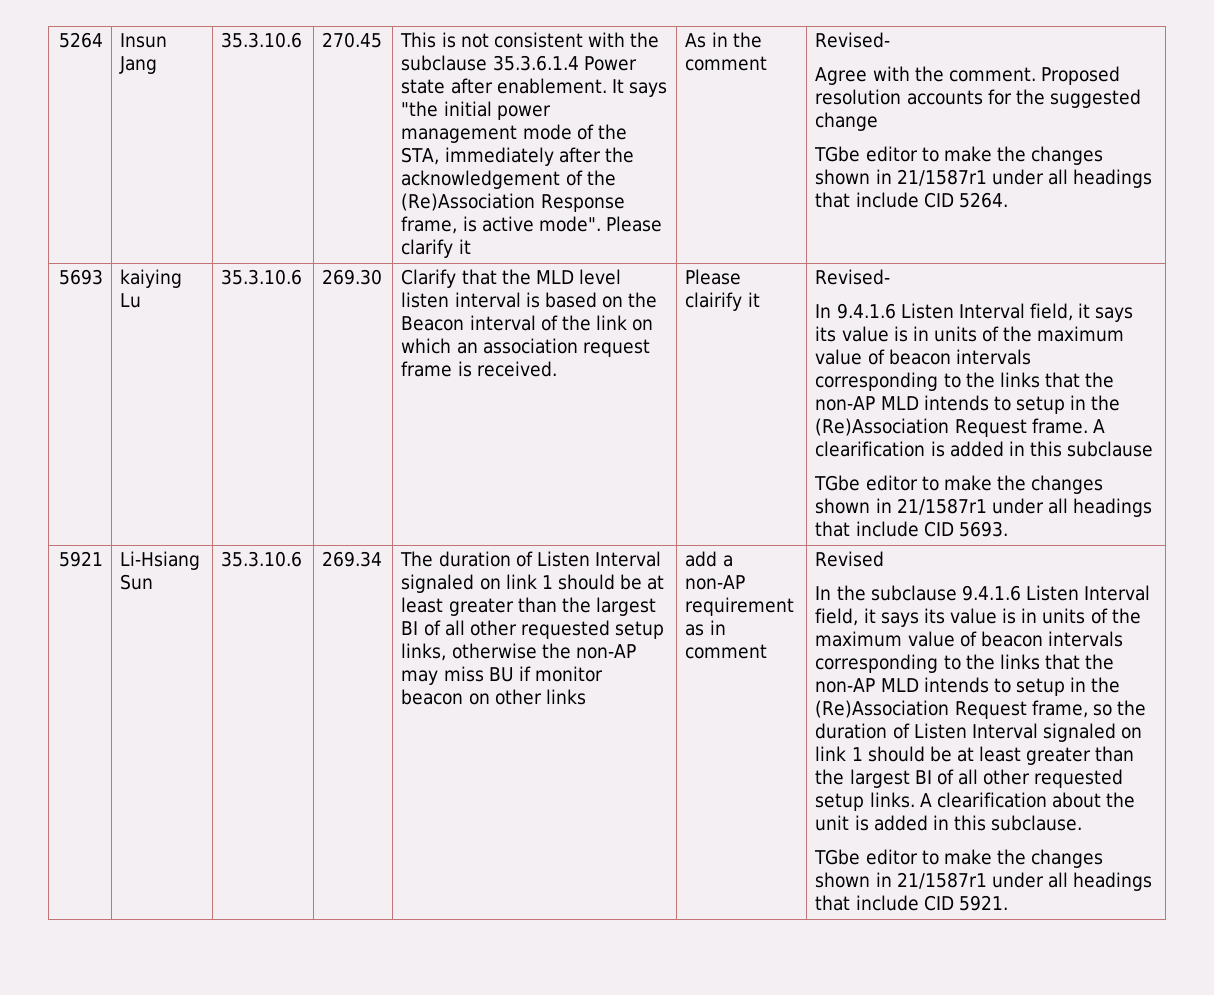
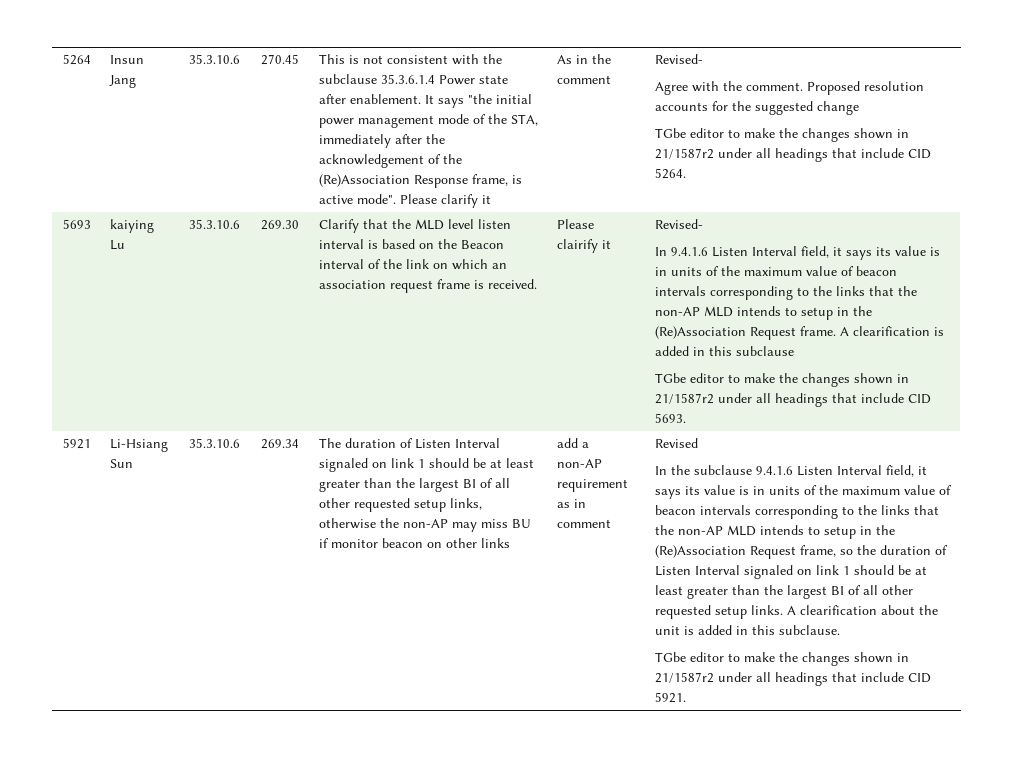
- TGbe editor to make the changes shown in 21/1587r1 under all headings that include CID 5264.
+ TGbe editor to make the changes shown in 21/1587r2 under all headings that include CID 5264.
- TGbe editor to make the changes shown in 21/1587r1 under all headings that include CID 5693.
+ TGbe editor to make the changes shown in 21/1587r2 under all headings that include CID 5693.
- TGbe editor to make the changes shown in 21/1587r1 under all headings that include CID 5921.
+ TGbe editor to make the changes shown in 21/1587r2 under all headings that include CID 5921.

